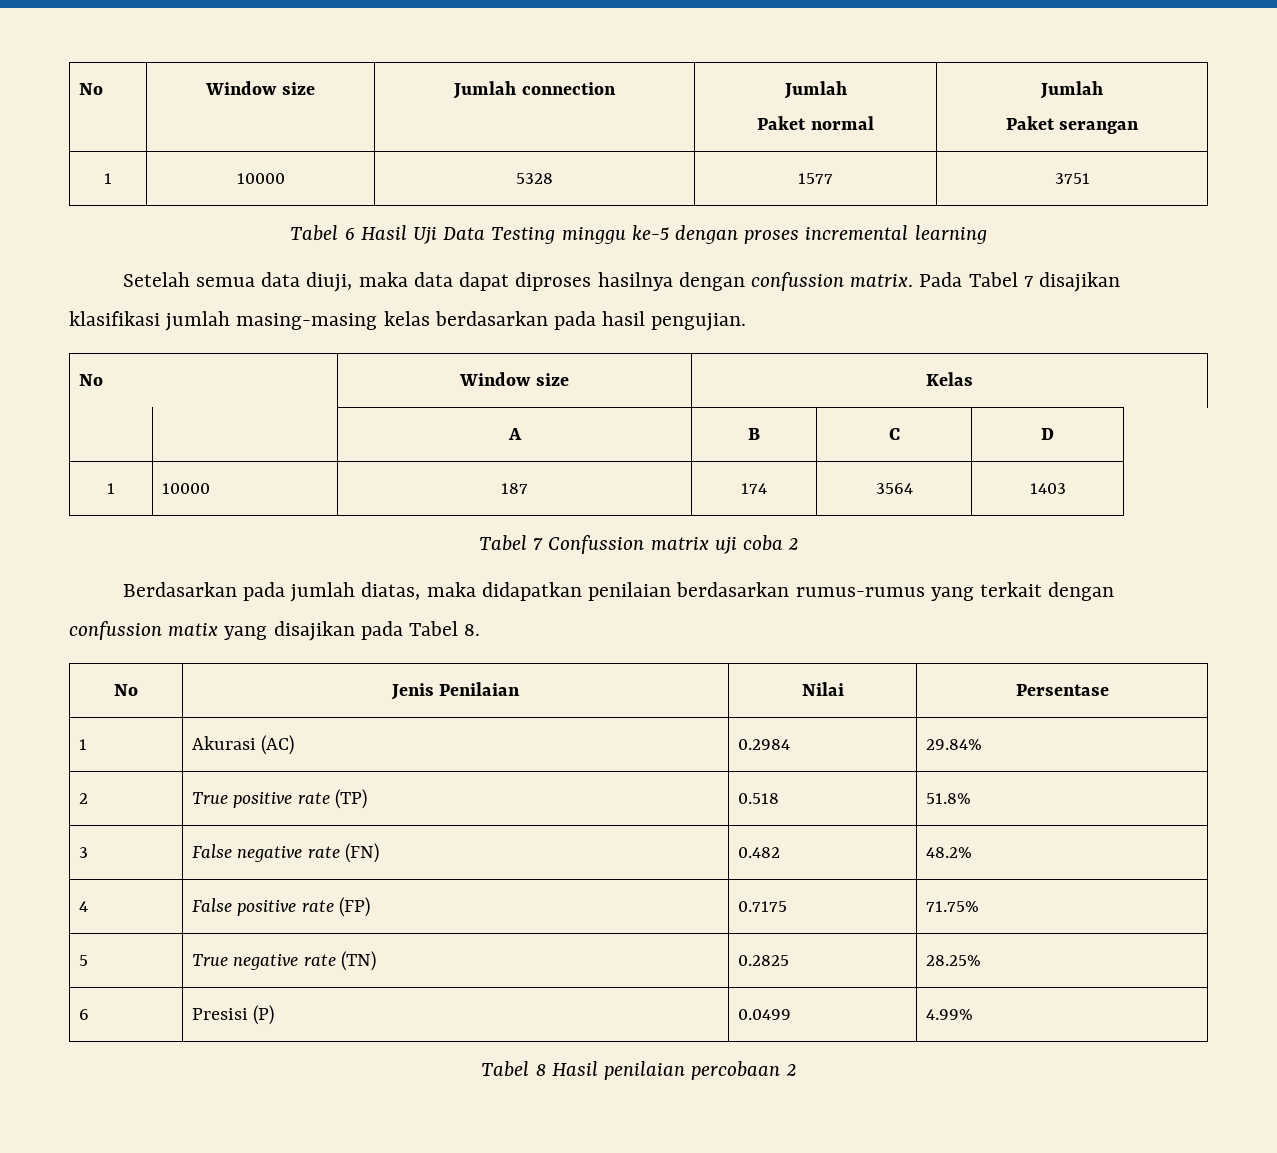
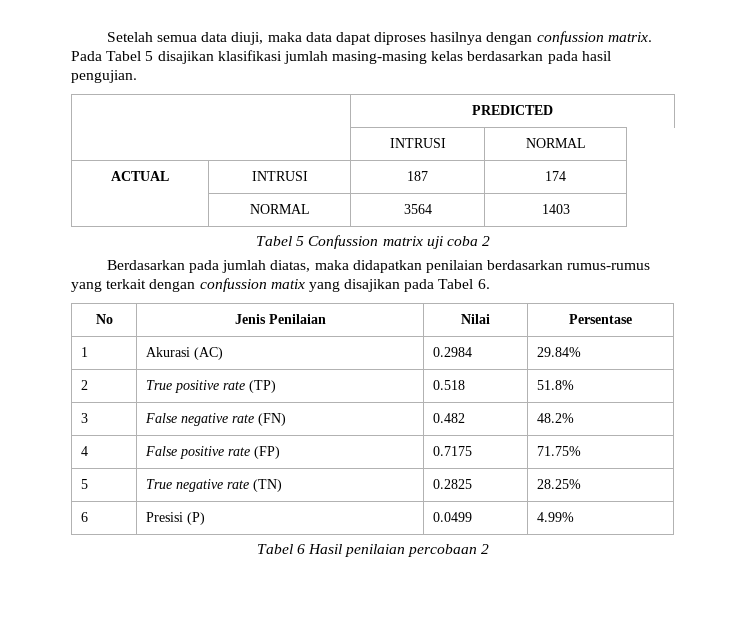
- No | Window size | Jumlah connection | Jumlah
- Paket normal | Jumlah
- Paket serangan
- 1 | 10000 | 5328 | 1577 | 3751
- Tabel 6 Hasil Uji Data Testing minggu ke-5 dengan proses incremental learning
- Pada Tabel 7 disajikan klasifikasi jumlah masing-masing kelas berdasarkan pada hasil pengujian.
+ Pada Tabel 5 disajikan klasifikasi jumlah masing-masing kelas berdasarkan pada hasil pengujian.
- No | Window size | Kelas
- | | A | B | C | D
- 1 | 10000 | 187 | 174 | 3564 | 1403
+ | PREDICTED
+ | INTRUSI | NORMAL
+ ACTUAL | INTRUSI | 187 | 174
+ | NORMAL | 3564 | 1403
- Tabel 7 Confussion matrix uji coba 2
+ Tabel 5 Confussion matrix uji coba 2
- Berdasarkan pada jumlah diatas, maka didapatkan penilaian berdasarkan rumus-rumus yang terkait dengan confussion matix yang disajikan pada Tabel 8.
+ Berdasarkan pada jumlah diatas, maka didapatkan penilaian berdasarkan rumus-rumus yang terkait dengan confussion matix yang disajikan pada Tabel 6.
- Tabel 8 Hasil penilaian percobaan 2
+ Tabel 6 Hasil penilaian percobaan 2

